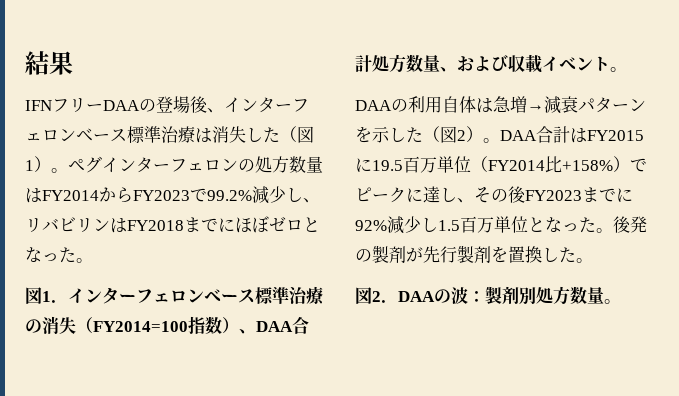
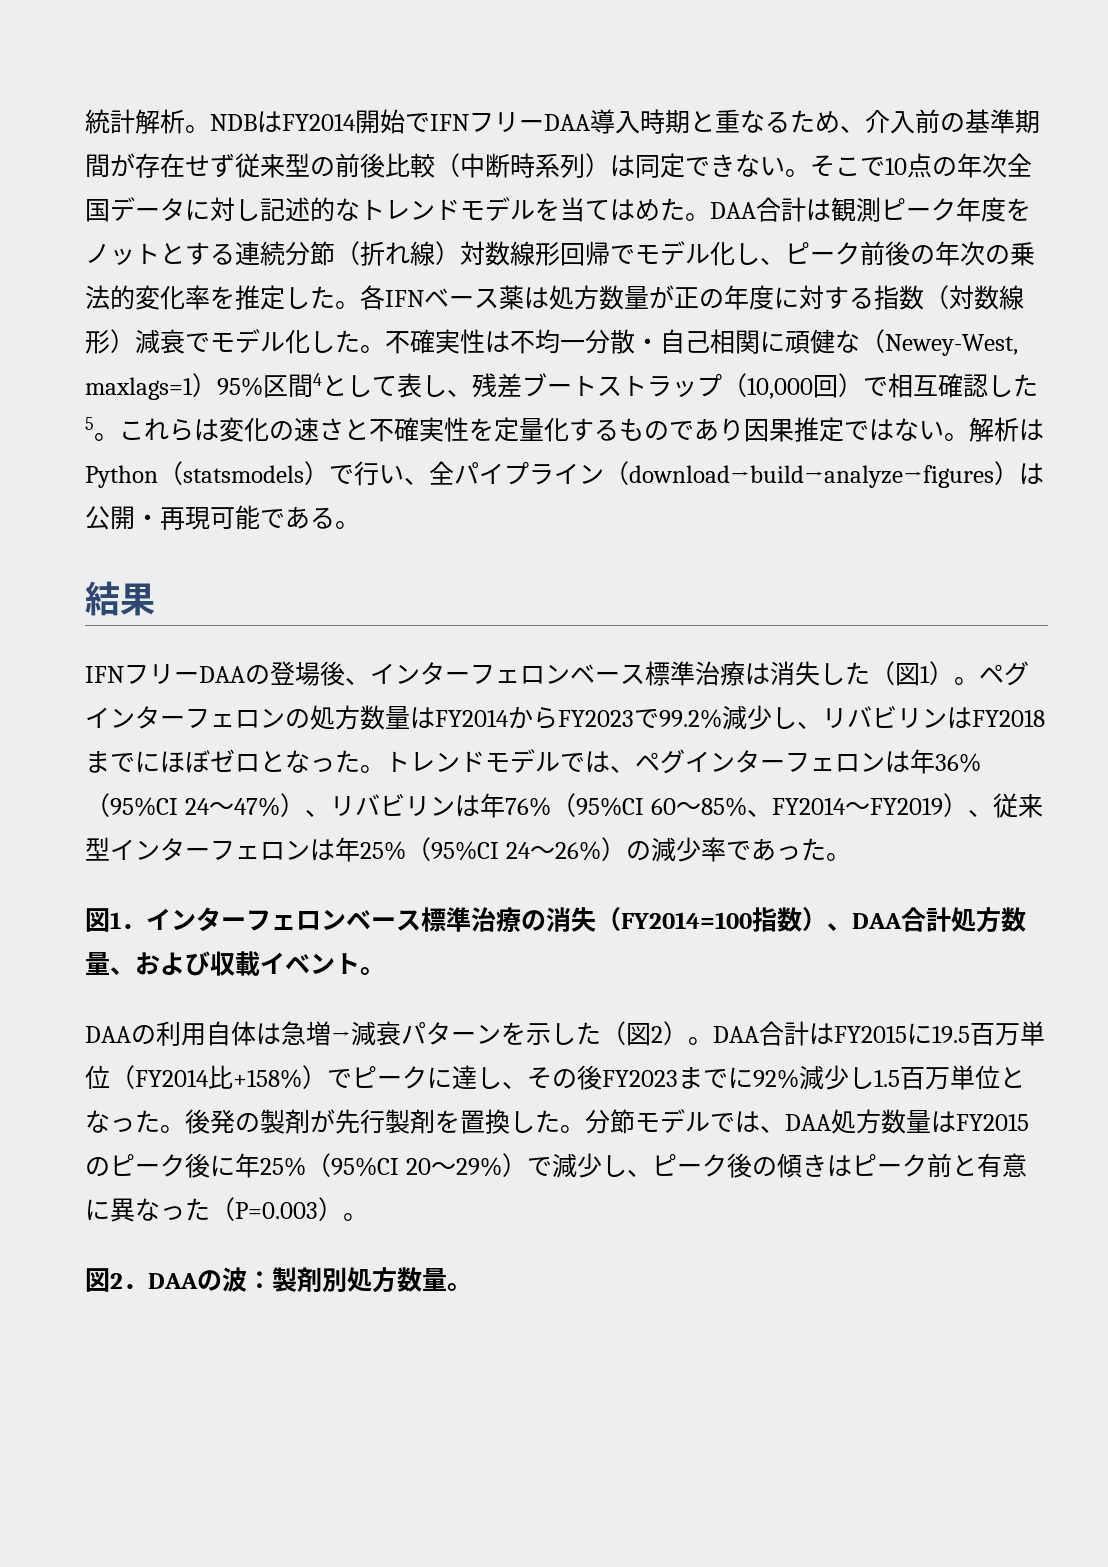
+ 統計解析。NDBはFY2014開始でIFNフリーDAA導入時期と重なるため、介入前の基準期間が存在せず従来型の前後比較（中断時系列）は同定できない。そこで10点の年次全国データに対し記述的なトレンドモデルを当てはめた。DAA合計は観測ピーク年度をノットとする連続分節（折れ線）対数線形回帰でモデル化し、ピーク前後の年次の乗法的変化率を推定した。各IFNベース薬は処方数量が正の年度に対する指数（対数線形）減衰でモデル化した。不確実性は不均一分散・自己相関に頑健な（Newey-West, maxlags=1）95%区間4として表し、残差ブートストラップ（10,000回）で相互確認した5。これらは変化の速さと不確実性を定量化するものであり因果推定ではない。解析はPython（statsmodels）で行い、全パイプライン（download→build→analyze→figures）は公開・再現可能である。
+ トレンドモデルでは、ペグインターフェロンは年36%（95%CI 24〜47%）、リバビリンは年76%（95%CI 60〜85%、FY2014〜FY2019）、従来型インターフェロンは年25%（95%CI 24〜26%）の減少率であった。
+ 分節モデルでは、DAA処方数量はFY2015のピーク後に年25%（95%CI 20〜29%）で減少し、ピーク後の傾きはピーク前と有意に異なった（P=0.003）。

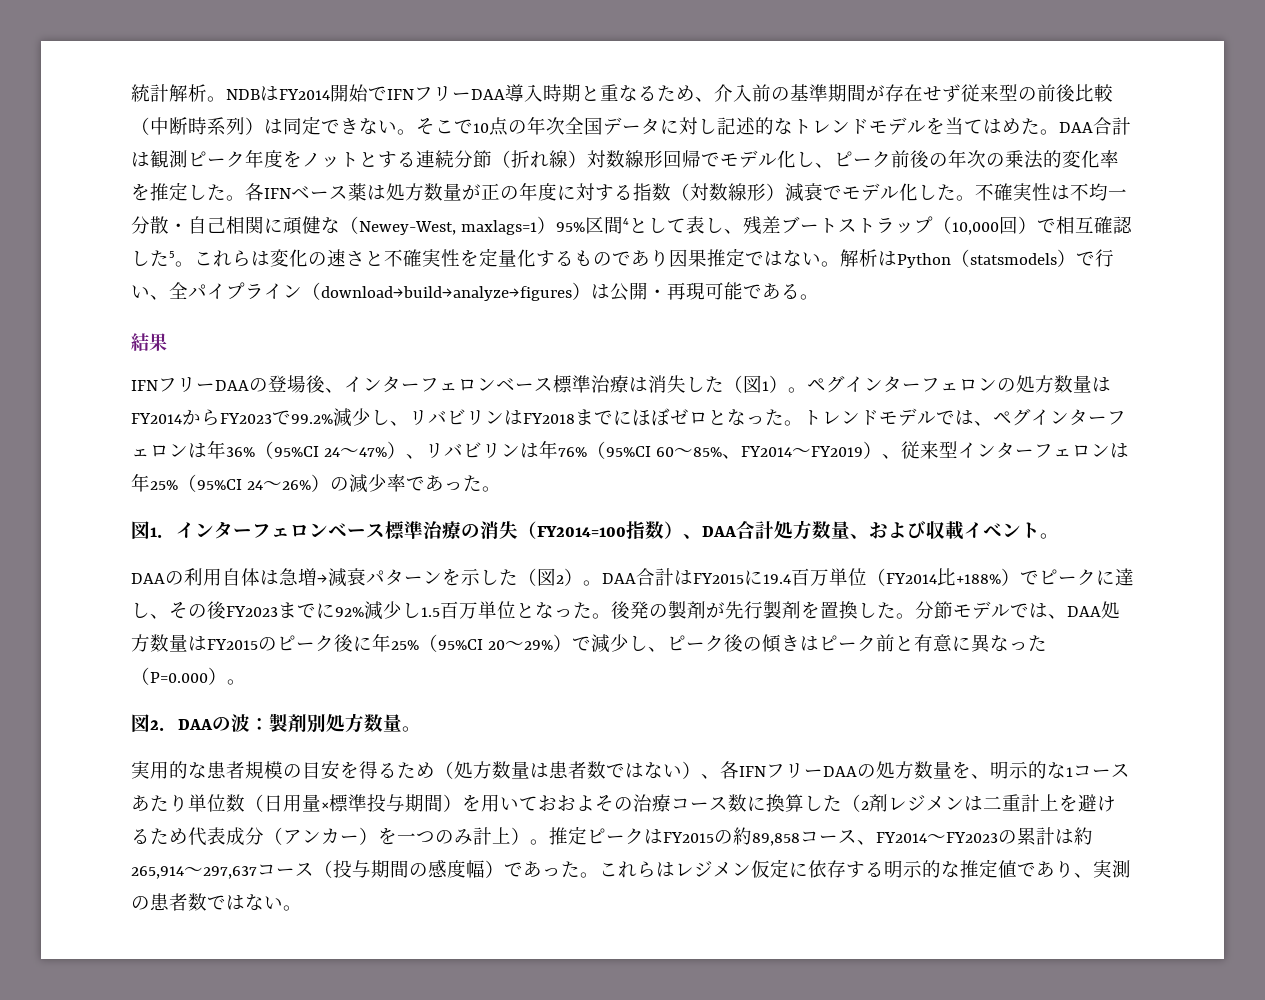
- DAA合計はFY2015に19.5百万単位（FY2014比+158%）でピークに達し、その後FY2023までに92%減少し1.5百万単位となった。
+ DAA合計はFY2015に19.4百万単位（FY2014比+188%）でピークに達し、その後FY2023までに92%減少し1.5百万単位となった。
- 分節モデルでは、DAA処方数量はFY2015のピーク後に年25%（95%CI 20〜29%）で減少し、ピーク後の傾きはピーク前と有意に異なった（P=0.003）。
+ 分節モデルでは、DAA処方数量はFY2015のピーク後に年25%（95%CI 20〜29%）で減少し、ピーク後の傾きはピーク前と有意に異なった（P=0.000）。
+ 実用的な患者規模の目安を得るため（処方数量は患者数ではない）、各IFNフリーDAAの処方数量を、明示的な1コースあたり単位数（日用量×標準投与期間）を用いておおよその治療コース数に換算した（2剤レジメンは二重計上を避けるため代表成分（アンカー）を一つのみ計上）。推定ピークはFY2015の約89,858コース、FY2014〜FY2023の累計は約265,914〜297,637コース（投与期間の感度幅）であった。これらはレジメン仮定に依存する明示的な推定値であり、実測の患者数ではない。

